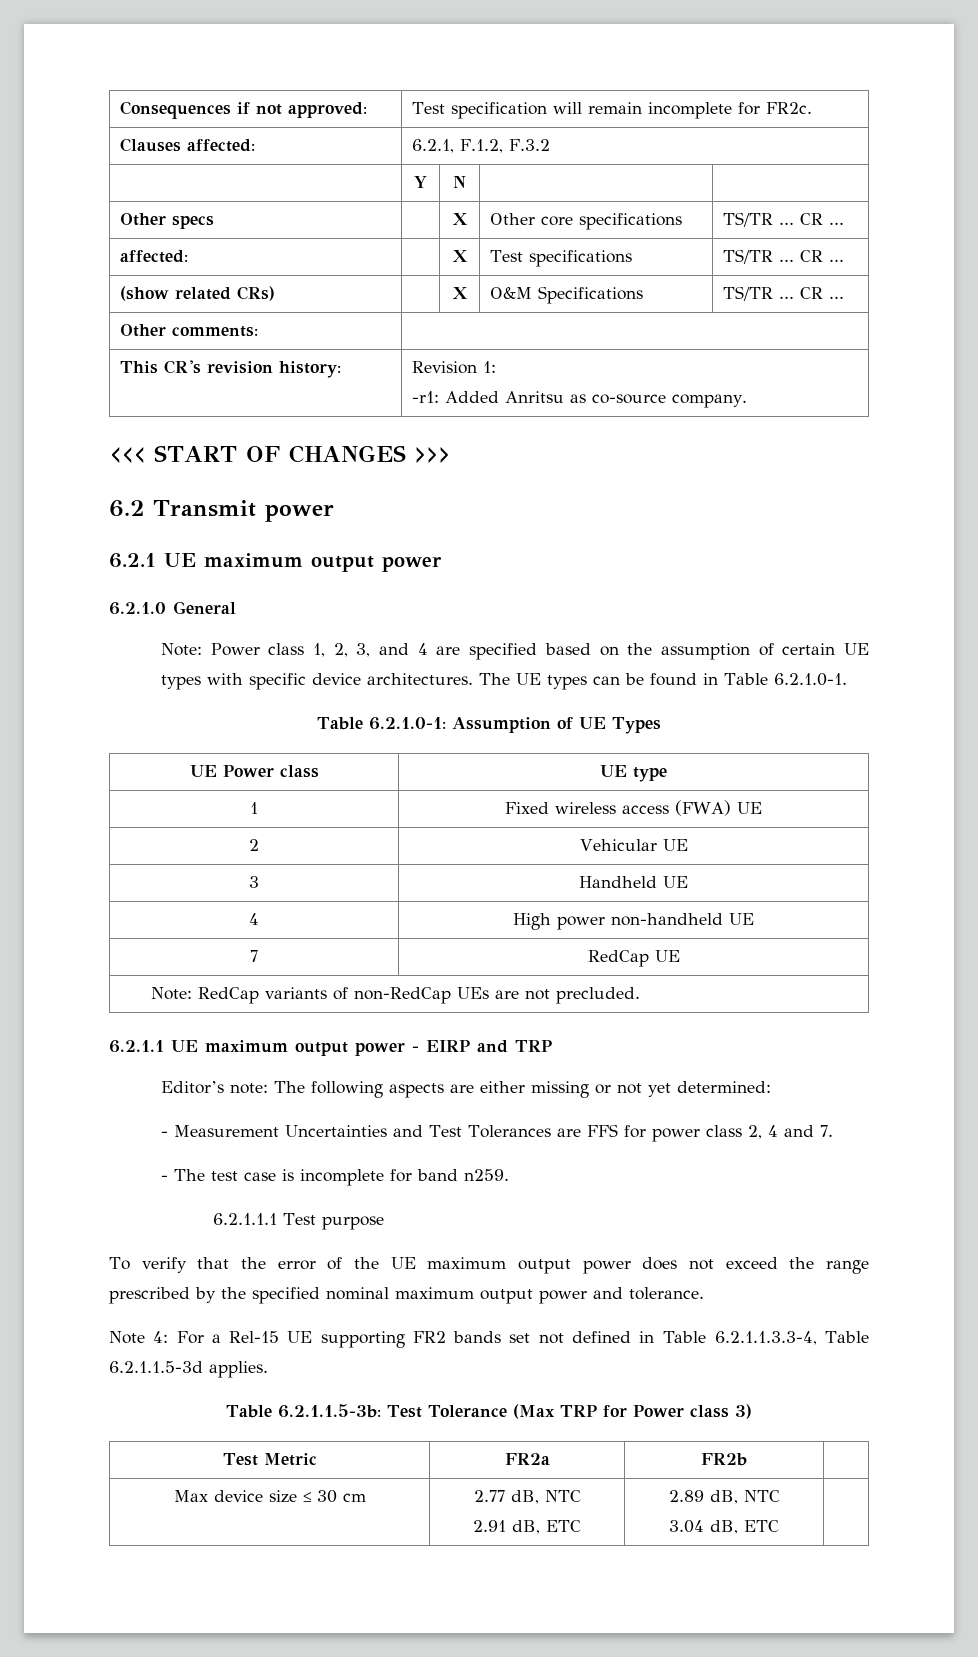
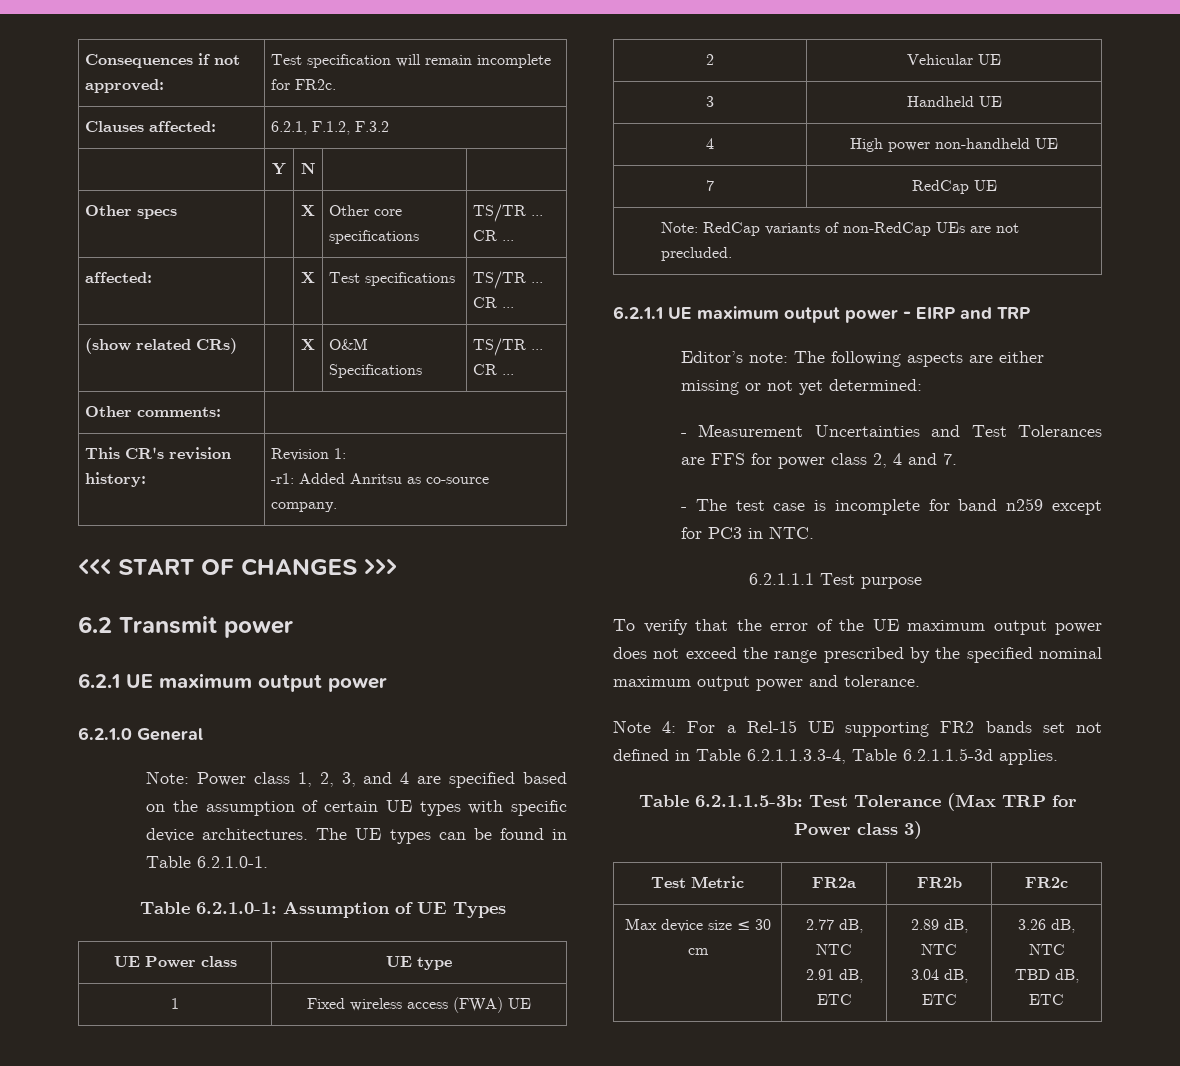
- - The test case is incomplete for band n259.
+ - The test case is incomplete for band n259 except for PC3 in NTC.
- Test Metric | FR2a | FR2b |
+ Test Metric | FR2a | FR2b | FR2c
  Max device size ≤ 30 cm | 2.77 dB, NTC
  2.91 dB, ETC | 2.89 dB, NTC
- 3.04 dB, ETC |
+ 3.04 dB, ETC | 3.26 dB, NTC
+ TBD dB, ETC

